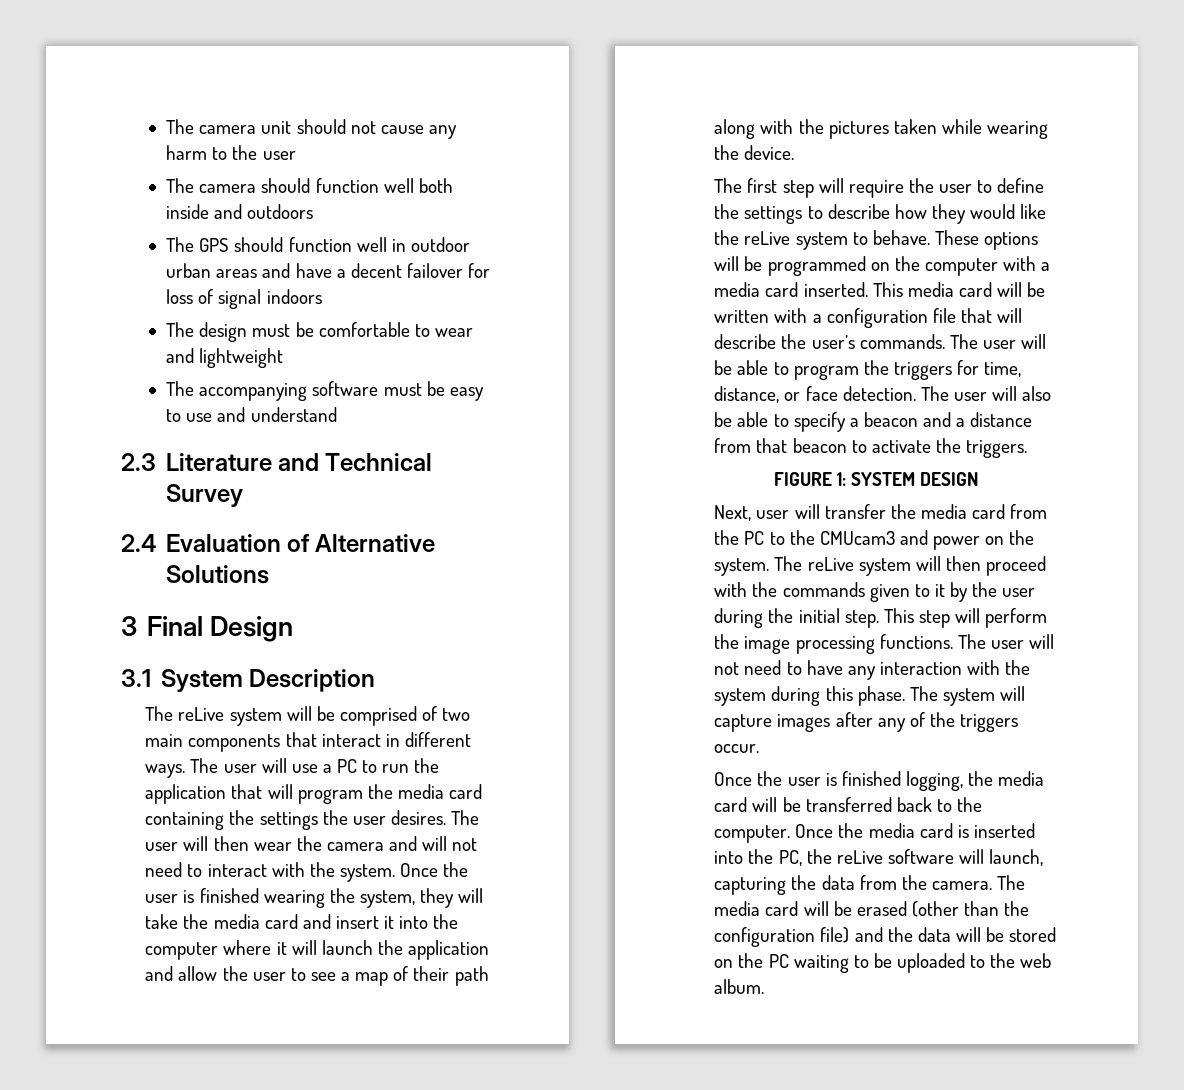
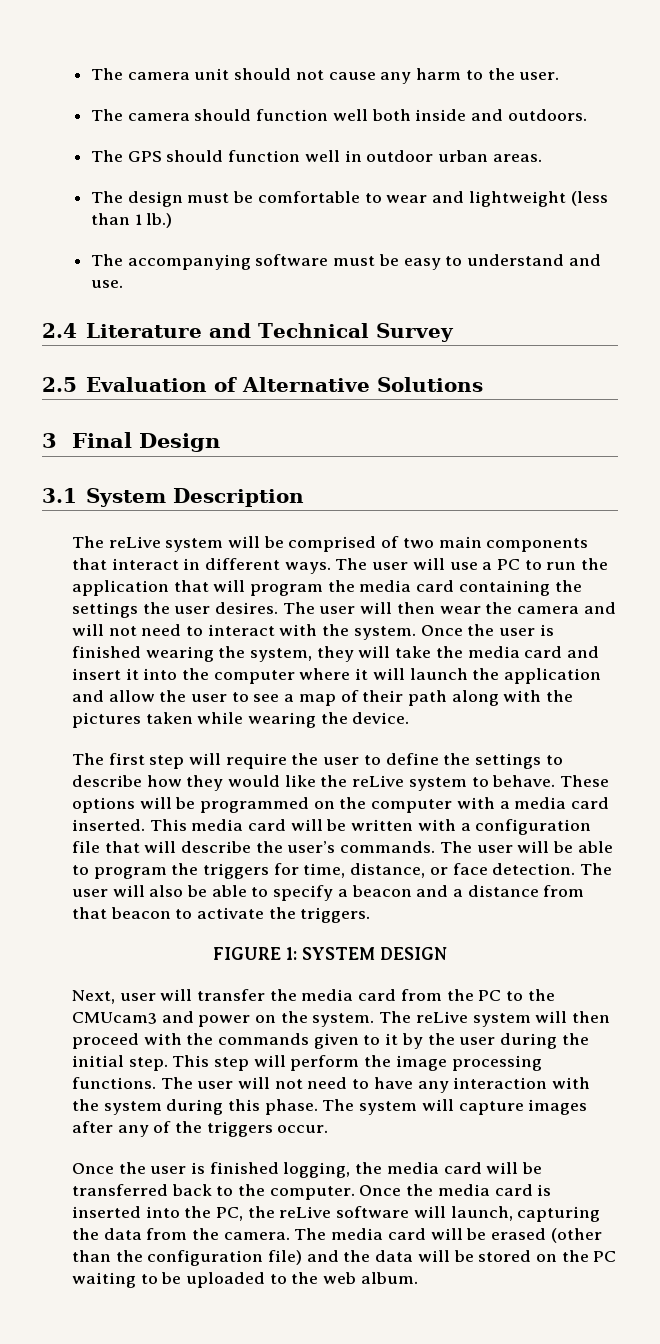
- The camera unit should not cause any harm to the user
+ The camera unit should not cause any harm to the user.
- The camera should function well both inside and outdoors
+ The camera should function well both inside and outdoors.
- The GPS should function well in outdoor urban areas and have a decent failover for loss of signal indoors
+ The GPS should function well in outdoor urban areas.
- The design must be comfortable to wear and lightweight
+ The design must be comfortable to wear and lightweight (less than 1 lb.)
- The accompanying software must be easy to use and understand
- 2.3 Literature and Technical Survey
+ The accompanying software must be easy to understand and use.
+ 2.4 Literature and Technical Survey
- 2.4 Evaluation of Alternative Solutions
+ 2.5 Evaluation of Alternative Solutions

